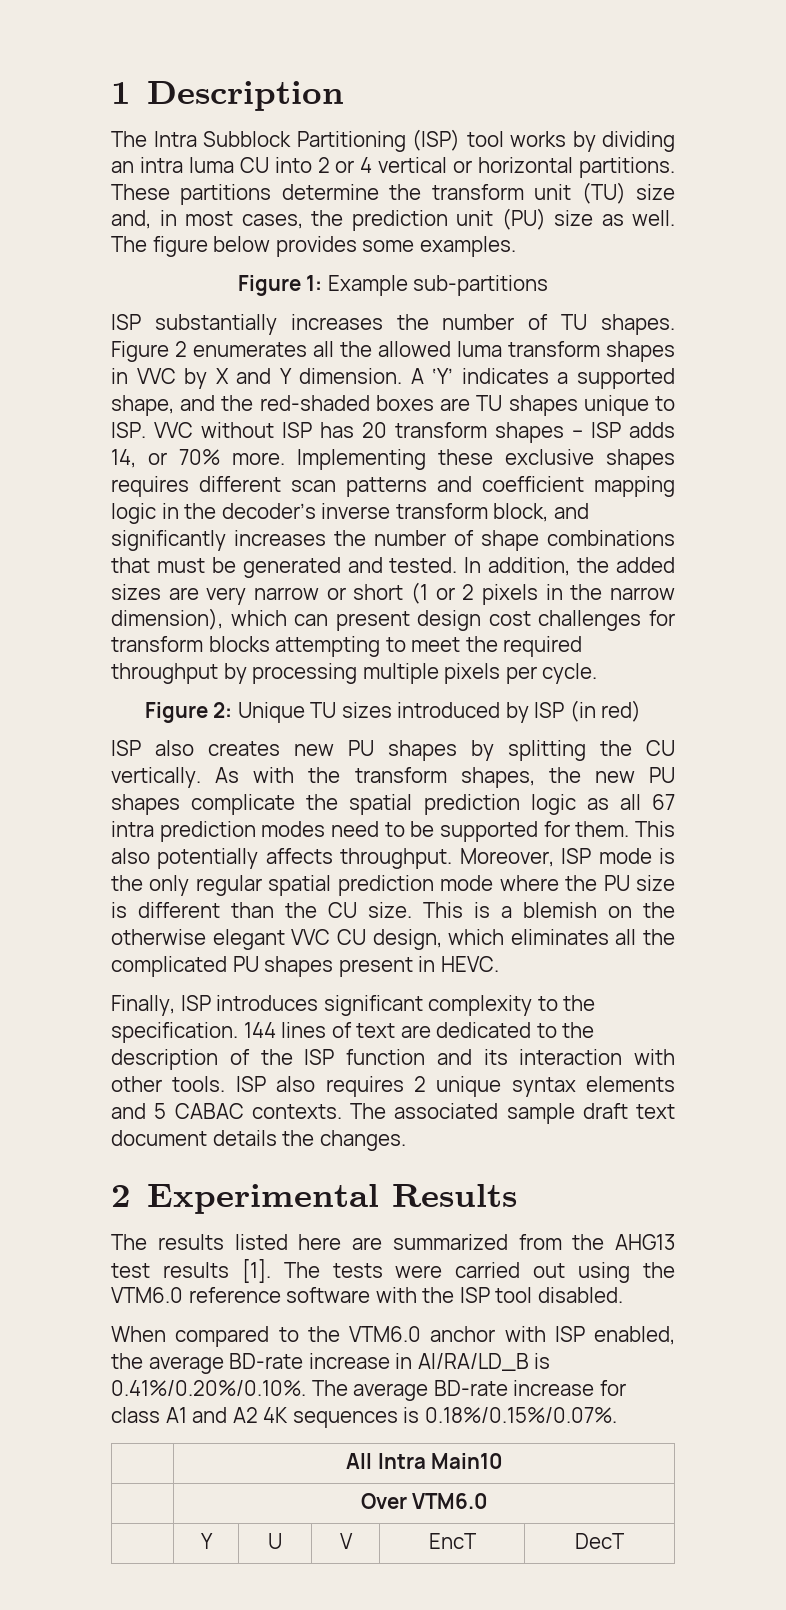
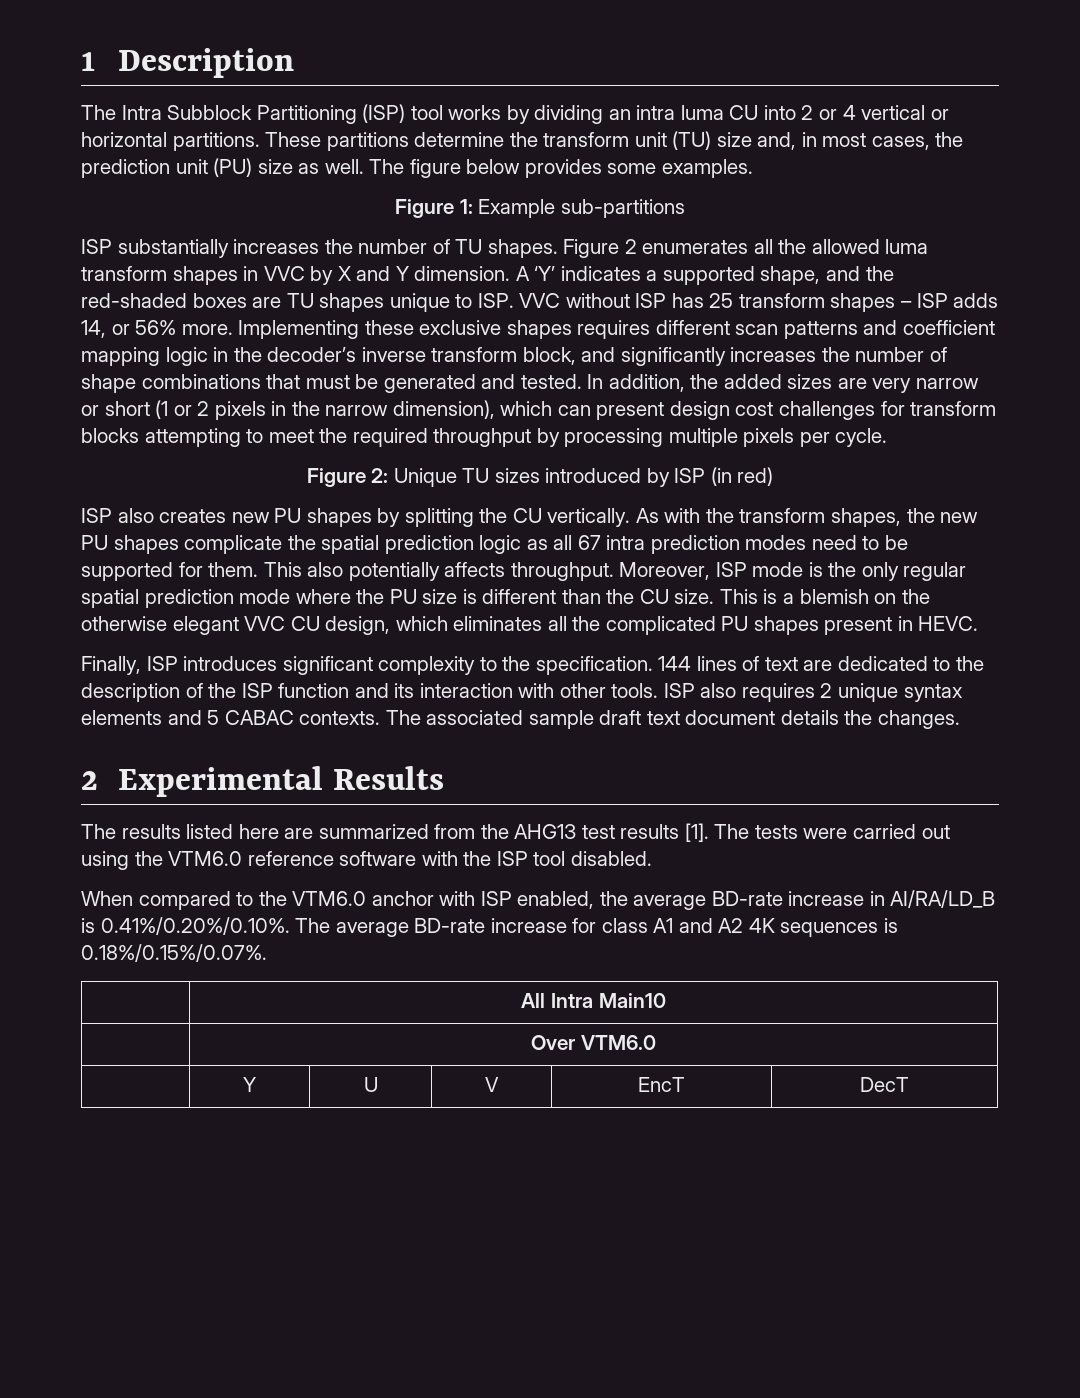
- A ‘Y’ indicates a supported shape, and the red-shaded boxes are TU shapes unique to ISP. VVC without ISP has 20 transform shapes – ISP adds 14, or 70% more.
+ A ‘Y’ indicates a supported shape, and the red-shaded boxes are TU shapes unique to ISP. VVC without ISP has 25 transform shapes – ISP adds 14, or 56% more.

